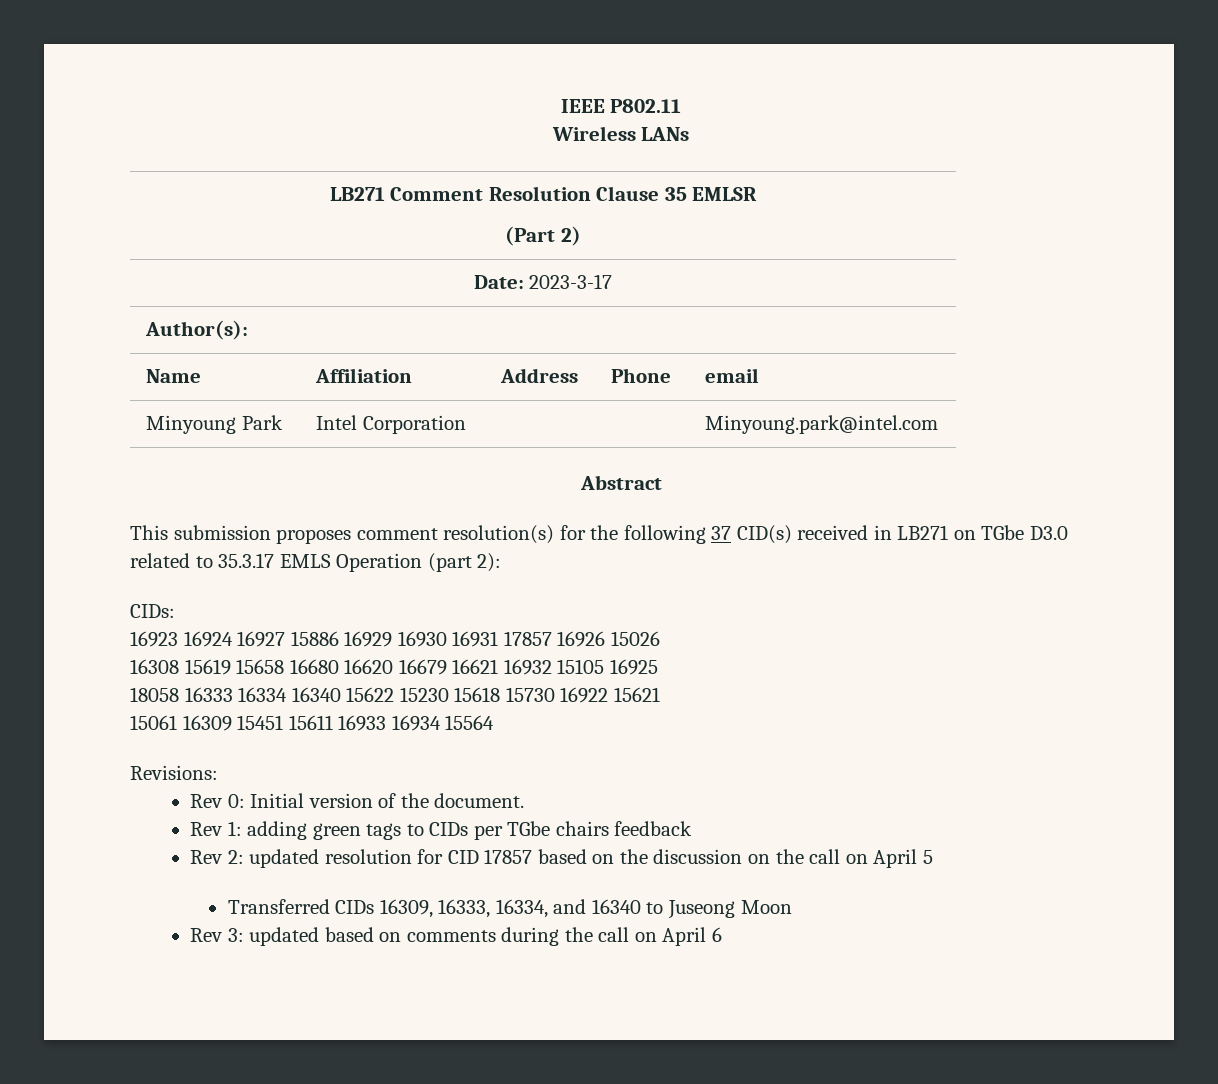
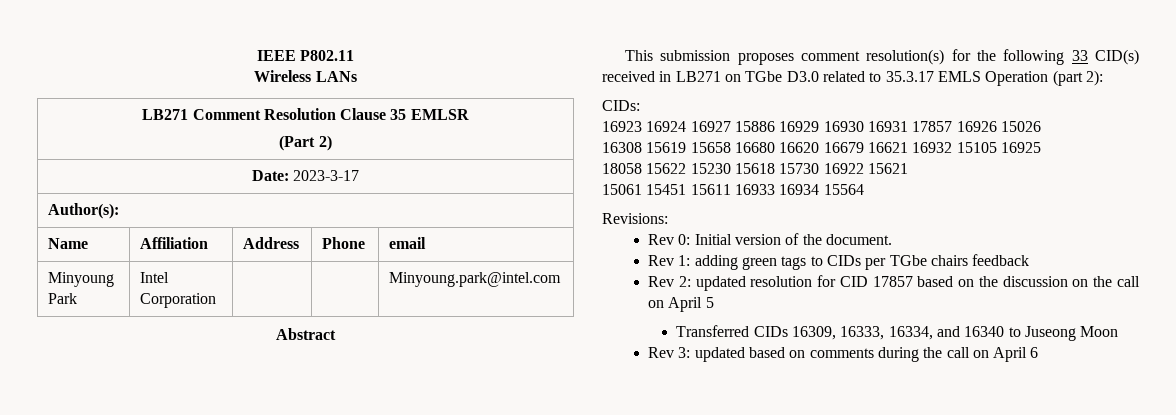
- This submission proposes comment resolution(s) for the following 37 CID(s) received in LB271 on TGbe D3.0 related to 35.3.17 EMLS Operation (part 2):
+ This submission proposes comment resolution(s) for the following 33 CID(s) received in LB271 on TGbe D3.0 related to 35.3.17 EMLS Operation (part 2):
- 18058 16333 16334 16340 15622 15230 15618 15730 16922 15621
+ 18058 15622 15230 15618 15730 16922 15621
- 15061 16309 15451 15611 16933 16934 15564
+ 15061 15451 15611 16933 16934 15564

